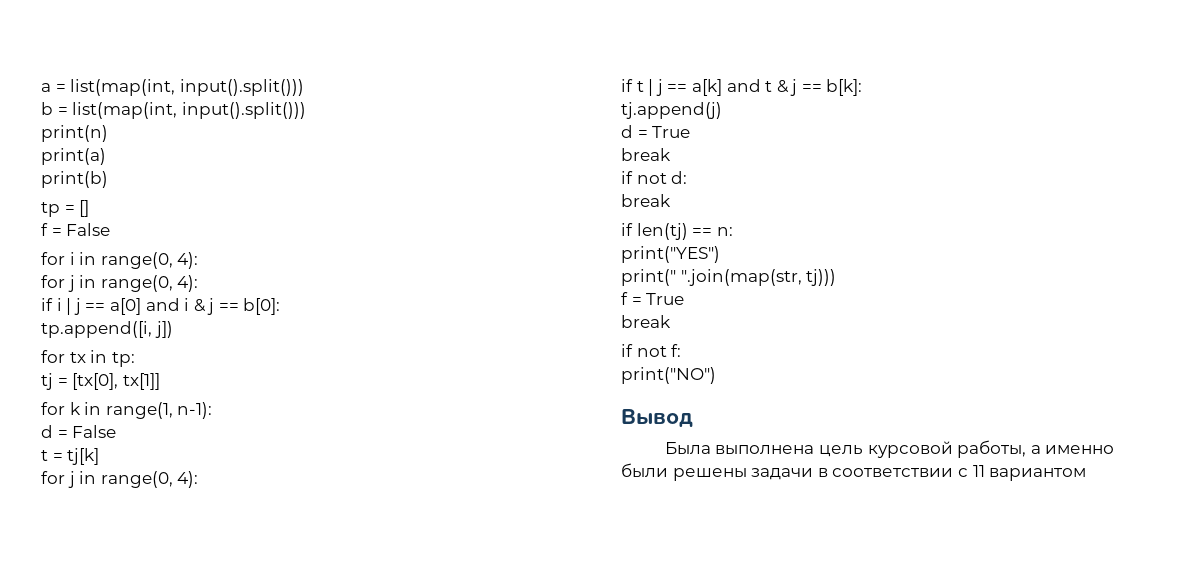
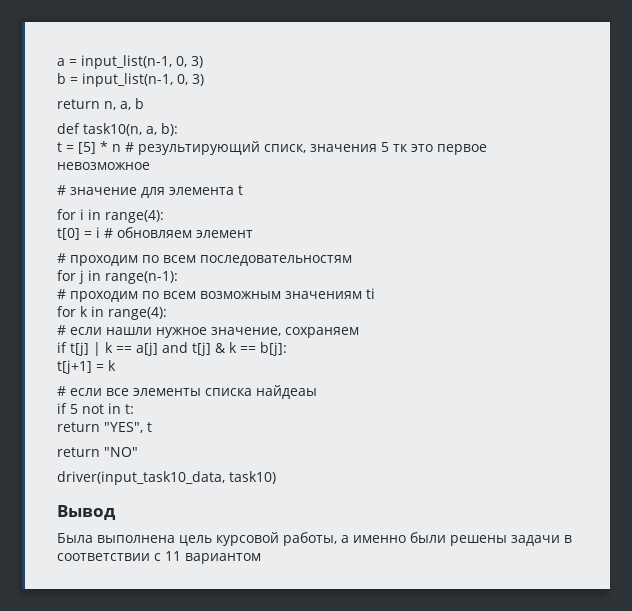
- a = list(map(int, input().split()))
+ a = input_list(n-1, 0, 3)
- b = list(map(int, input().split()))
- print(n)
- print(a)
- print(b)
- tp = []
- f = False
- for i in range(0, 4):
- for j in range(0, 4):
- if i | j == a[0] and i & j == b[0]:
- tp.append([i, j])
- for tx in tp:
- tj = [tx[0], tx[1]]
- for k in range(1, n-1):
- d = False
- t = tj[k]
- for j in range(0, 4):
- if t | j == a[k] and t & j == b[k]:
- tj.append(j)
- d = True
- break
- if not d:
- break
- if len(tj) == n:
- print("YES")
- print(" ".join(map(str, tj)))
- f = True
- break
- if not f:
- print("NO")
+ b = input_list(n-1, 0, 3)
+ return n, a, b
+ def task10(n, a, b):
+ t = [5] * n # результирующий списк, значения 5 тк это первое невозможное
+ # значение для элемента t
+ for i in range(4):
+ t[0] = i # обновляем элемент
+ # проходим по всем последовательностям
+ for j in range(n-1):
+ # проходим по всем возможным значениям ti
+ for k in range(4):
+ # если нашли нужное значение, сохраняем
+ if t[j] | k == a[j] and t[j] & k == b[j]:
+ t[j+1] = k
+ # если все элементы списка найдеaы
+ if 5 not in t:
+ return "YES", t
+ return "NO"
+ driver(input_task10_data, task10)

